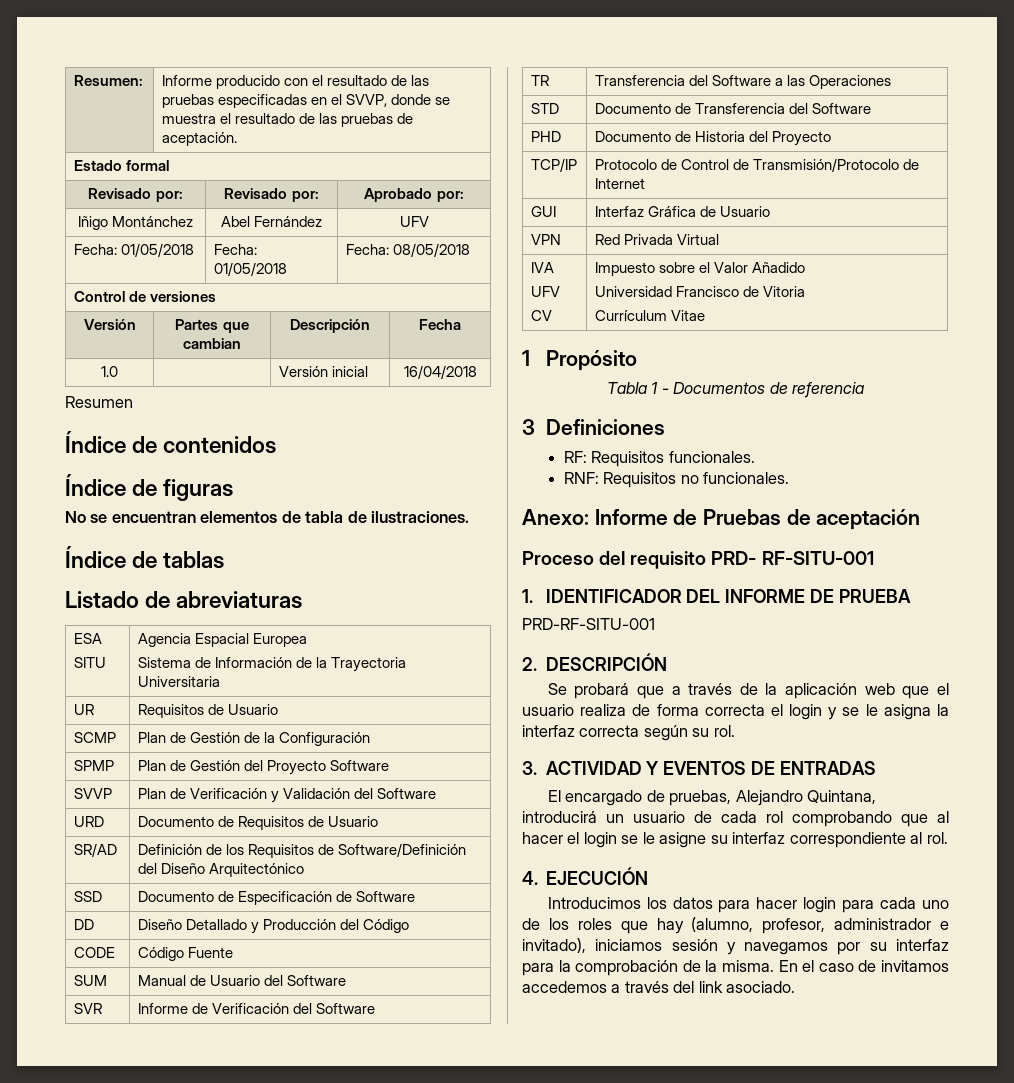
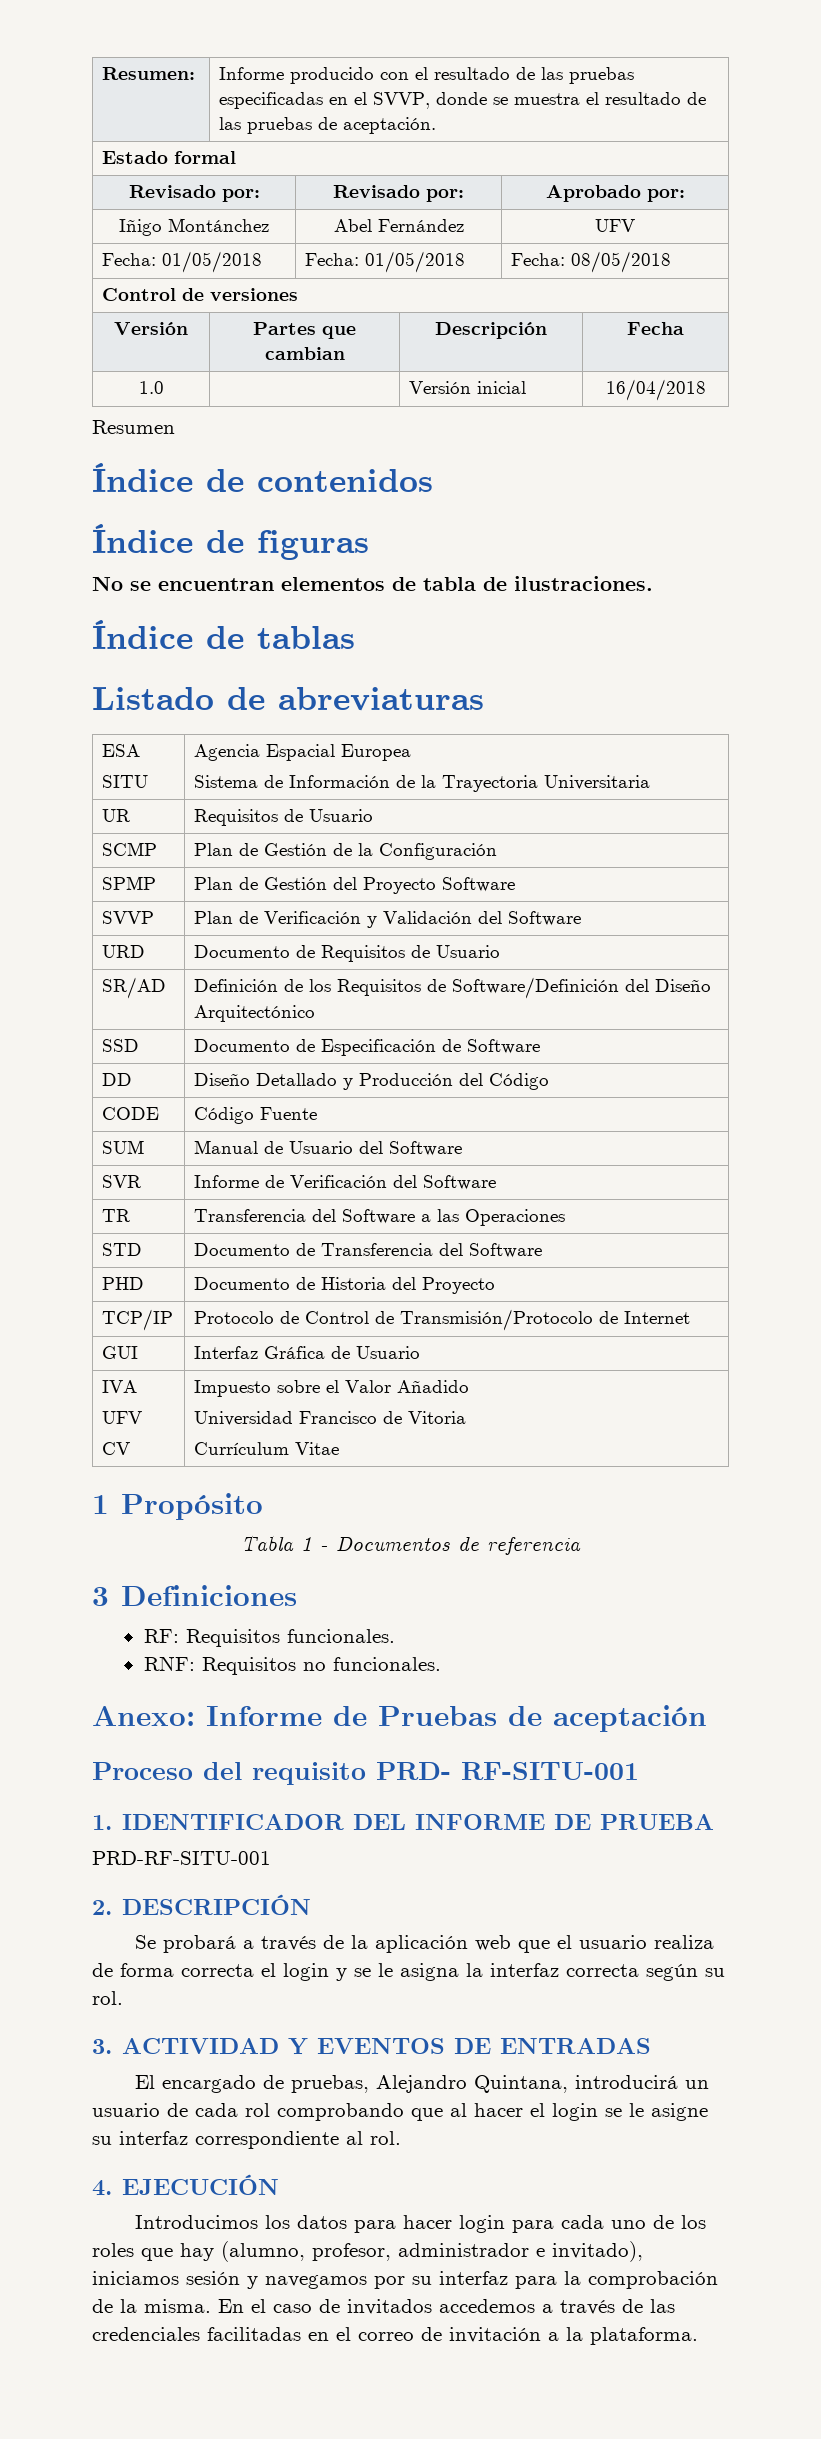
- VPN | Red Privada Virtual
- Se probará que a través de la aplicación web que el usuario realiza de forma correcta el login y se le asigna la interfaz correcta según su rol.
+ Se probará a través de la aplicación web que el usuario realiza de forma correcta el login y se le asigna la interfaz correcta según su rol.
- En el caso de invitamos accedemos a través del link asociado.
+ En el caso de invitados accedemos a través de las credenciales facilitadas en el correo de invitación a la plataforma.

